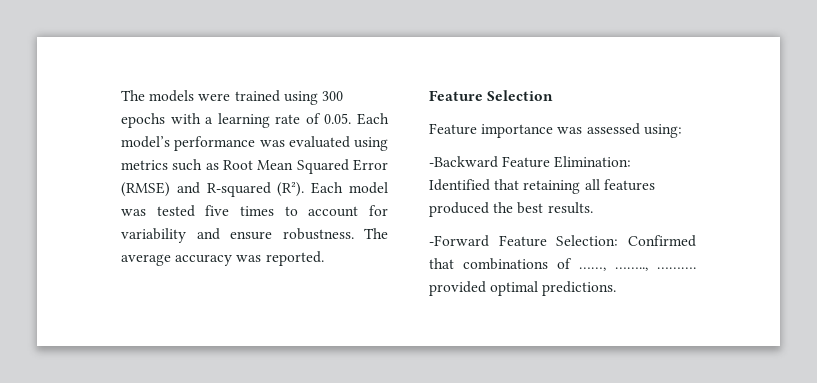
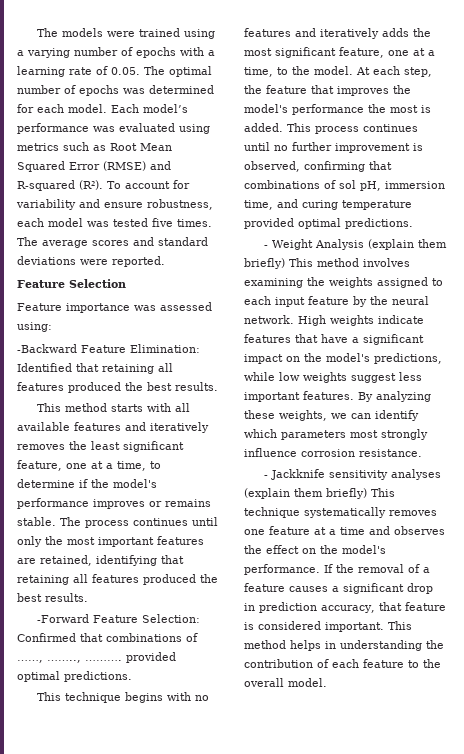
- The models were trained using 300 epochs with a learning rate of 0.05. Each model’s performance was evaluated using metrics such as Root Mean Squared Error (RMSE) and R-squared (R²). Each model was tested five times to account for variability and ensure robustness. The average accuracy was reported.
+ The models were trained using a varying number of epochs with a learning rate of 0.05. The optimal number of epochs was determined for each model. Each model’s performance was evaluated using metrics such as Root Mean Squared Error (RMSE) and R-squared (R²). To account for variability and ensure robustness, each model was tested five times. The average scores and standard deviations were reported.
+ This method starts with all available features and iteratively removes the least significant feature, one at a time, to determine if the model's performance improves or remains stable. The process continues until only the most important features are retained, identifying that retaining all features produced the best results.
+ This technique begins with no features and iteratively adds the most significant feature, one at a time, to the model. At each step, the feature that improves the model's performance the most is added. This process continues until no further improvement is observed, confirming that combinations of sol pH, immersion time, and curing temperature provided optimal predictions.
+ - Weight Analysis (explain them briefly) This method involves examining the weights assigned to each input feature by the neural network. High weights indicate features that have a significant impact on the model's predictions, while low weights suggest less important features. By analyzing these weights, we can identify which parameters most strongly influence corrosion resistance.
+ - Jackknife sensitivity analyses (explain them briefly) This technique systematically removes one feature at a time and observes the effect on the model's performance. If the removal of a feature causes a significant drop in prediction accuracy, that feature is considered important. This method helps in understanding the contribution of each feature to the overall model.

